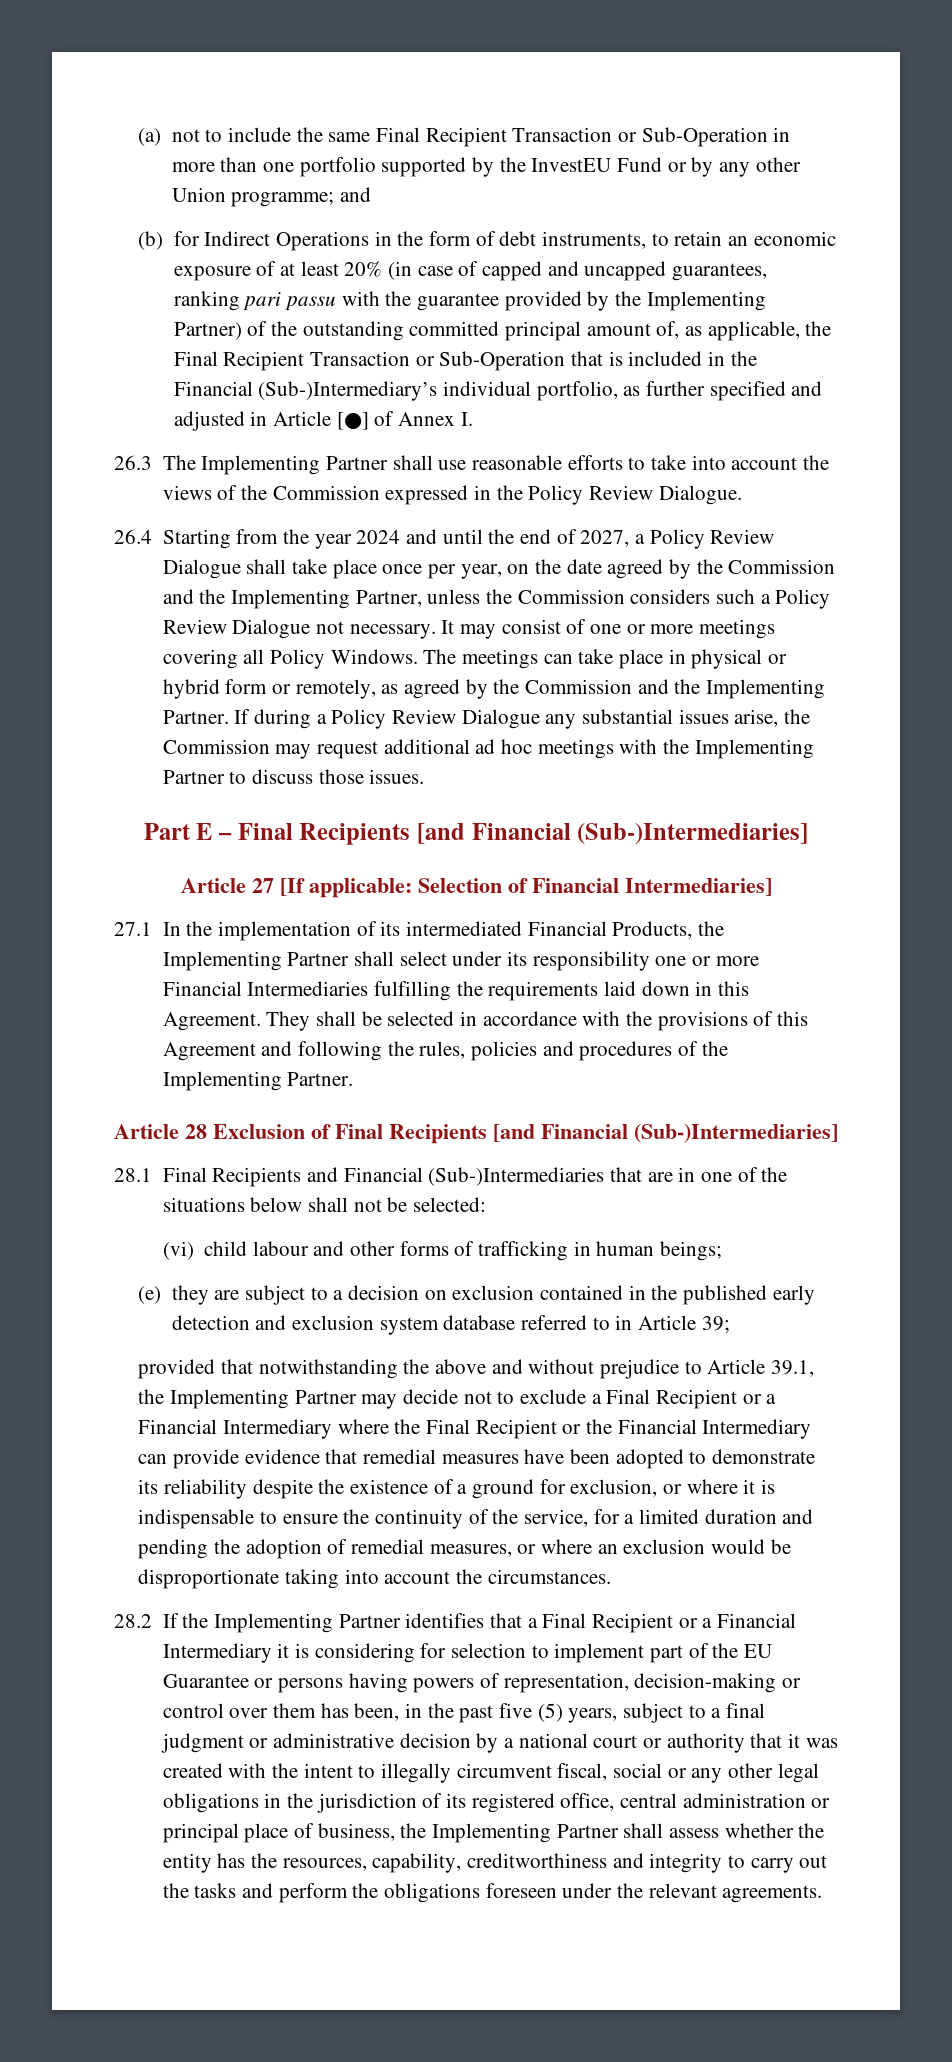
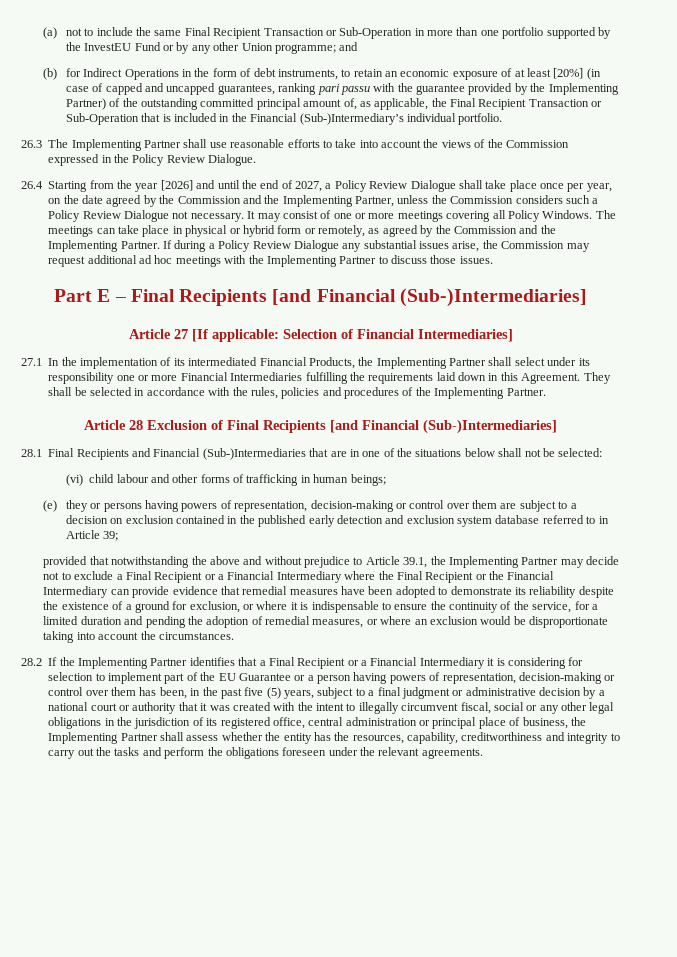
- (b) for Indirect Operations in the form of debt instruments, to retain an economic exposure of at least 20% (in case of capped and uncapped guarantees, ranking pari passu with the guarantee provided by the Implementing Partner) of the outstanding committed principal amount of, as applicable, the Final Recipient Transaction or Sub-Operation that is included in the Financial (Sub-)Intermediary’s individual portfolio, as further specified and adjusted in Article [●] of Annex I.
+ (b) for Indirect Operations in the form of debt instruments, to retain an economic exposure of at least [20%] (in case of capped and uncapped guarantees, ranking pari passu with the guarantee provided by the Implementing Partner) of the outstanding committed principal amount of, as applicable, the Final Recipient Transaction or Sub-Operation that is included in the Financial (Sub-)Intermediary’s individual portfolio.
- 26.4 Starting from the year 2024 and until the end of 2027, a Policy Review Dialogue shall take place once per year, on the date agreed by the Commission and the Implementing Partner, unless the Commission considers such a Policy Review Dialogue not necessary.
+ 26.4 Starting from the year [2026] and until the end of 2027, a Policy Review Dialogue shall take place once per year, on the date agreed by the Commission and the Implementing Partner, unless the Commission considers such a Policy Review Dialogue not necessary.
- They shall be selected in accordance with the provisions of this Agreement and following the rules, policies and procedures of the Implementing Partner.
+ They shall be selected in accordance with the rules, policies and procedures of the Implementing Partner.
- (e) they are subject to a decision on exclusion contained in the published early detection and exclusion system database referred to in Article 39;
+ (e) they or persons having powers of representation, decision-making or control over them are subject to a decision on exclusion contained in the published early detection and exclusion system database referred to in Article 39;
- 28.2 If the Implementing Partner identifies that a Final Recipient or a Financial Intermediary it is considering for selection to implement part of the EU Guarantee or persons having powers of representation, decision-making or control over them has been, in the past five (5) years, subject to a final judgment or administrative decision by a national court or authority that it was created with the intent to illegally circumvent fiscal, social or any other legal obligations in the jurisdiction of its registered office, central administration or principal place of business, the Implementing Partner shall assess whether the entity has the resources, capability, creditworthiness and integrity to carry out the tasks and perform the obligations foreseen under the relevant agreements.
+ 28.2 If the Implementing Partner identifies that a Final Recipient or a Financial Intermediary it is considering for selection to implement part of the EU Guarantee or a person having powers of representation, decision-making or control over them has been, in the past five (5) years, subject to a final judgment or administrative decision by a national court or authority that it was created with the intent to illegally circumvent fiscal, social or any other legal obligations in the jurisdiction of its registered office, central administration or principal place of business, the Implementing Partner shall assess whether the entity has the resources, capability, creditworthiness and integrity to carry out the tasks and perform the obligations foreseen under the relevant agreements.

